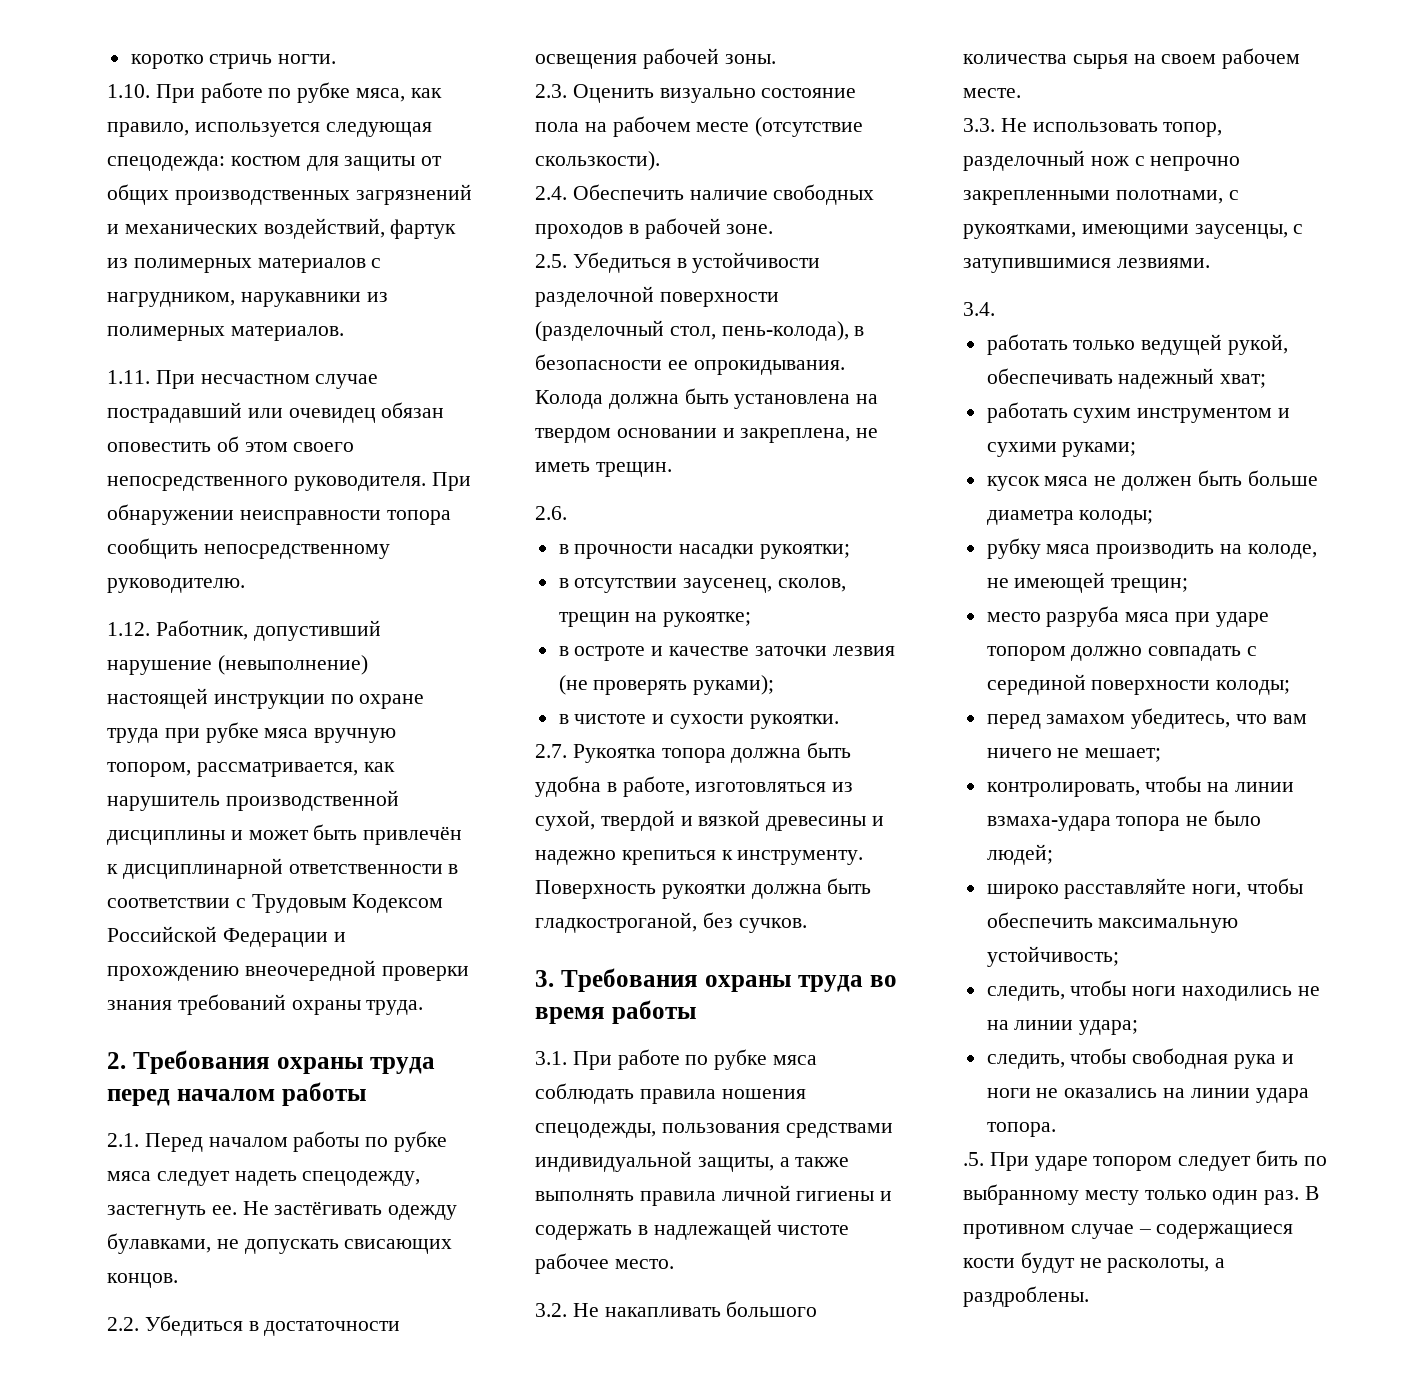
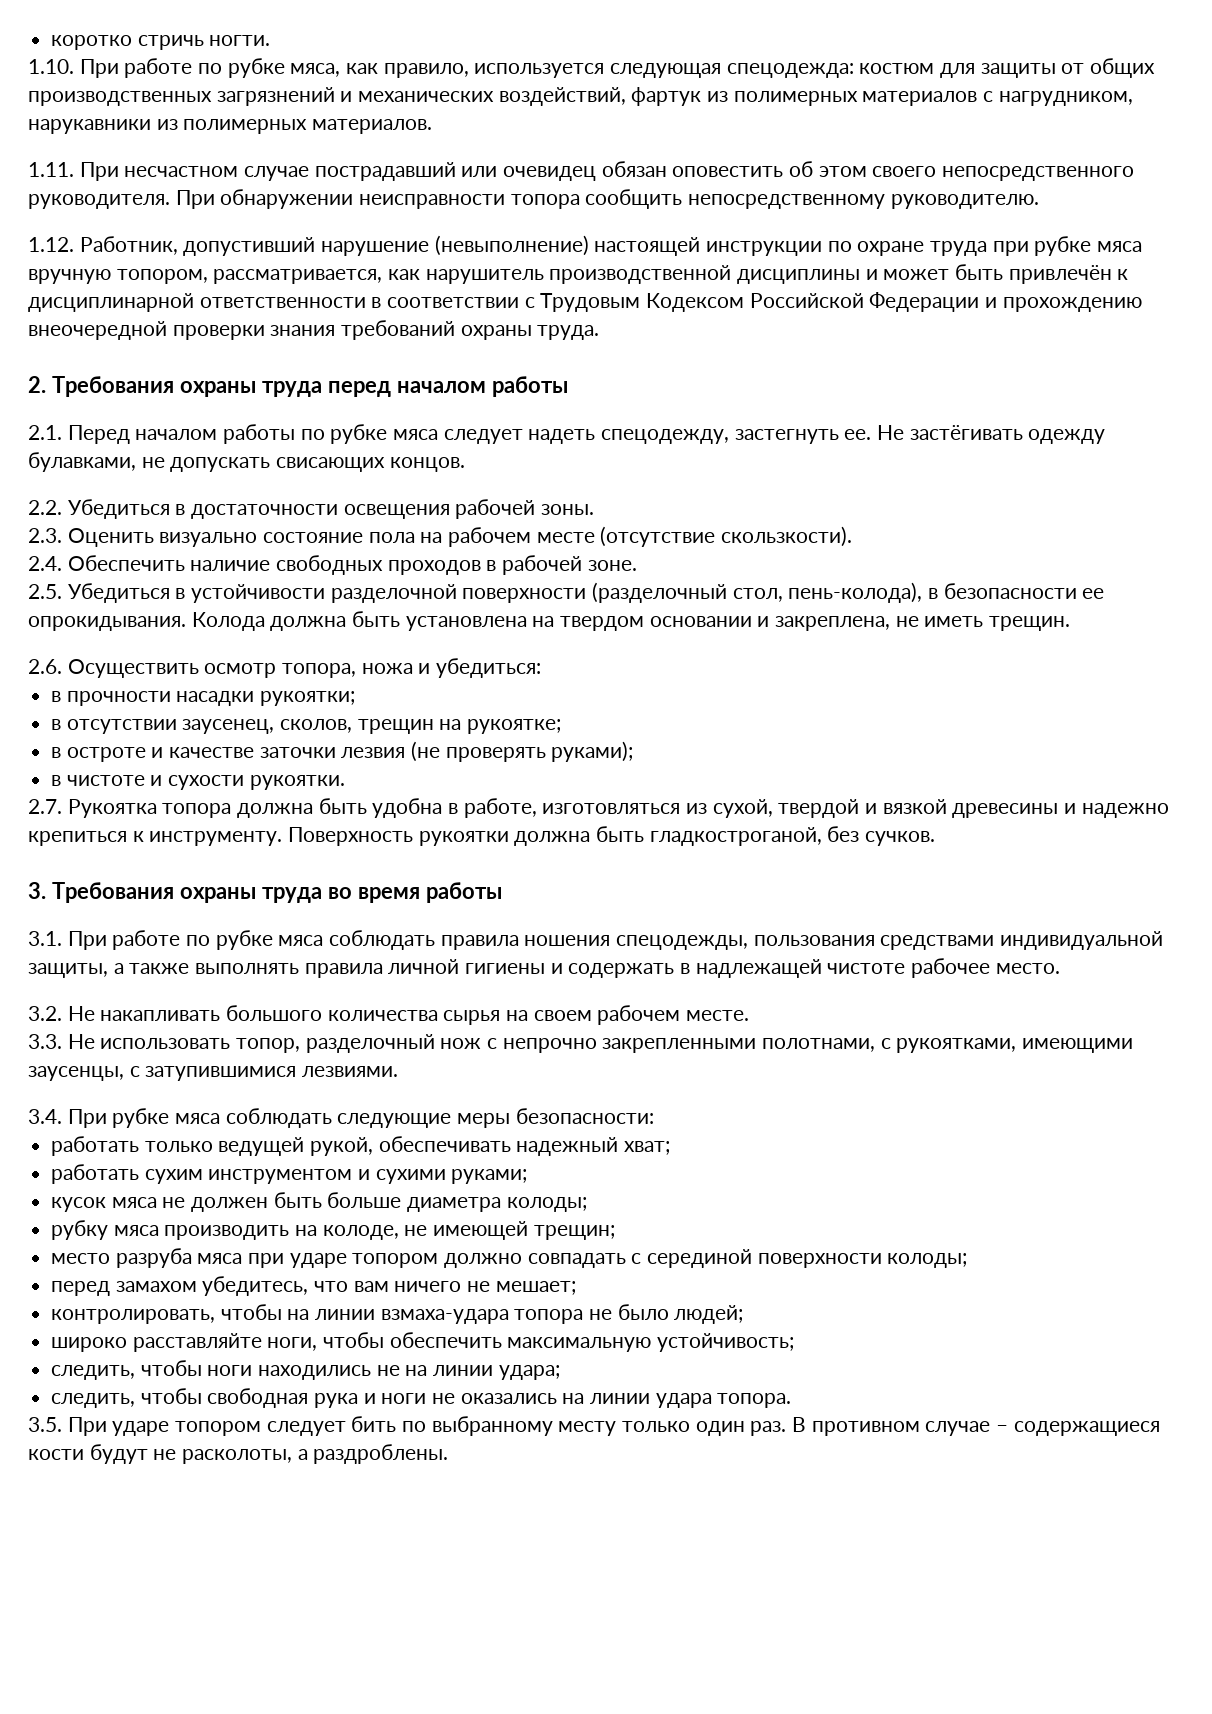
- 2.6.
+ 2.6. Осуществить осмотр топора, ножа и убедиться:
- 3.4.
+ 3.4. При рубке мяса соблюдать следующие меры безопасности:
- .5. При ударе топором следует бить по выбранному месту только один раз.
+ 3.5. При ударе топором следует бить по выбранному месту только один раз.

